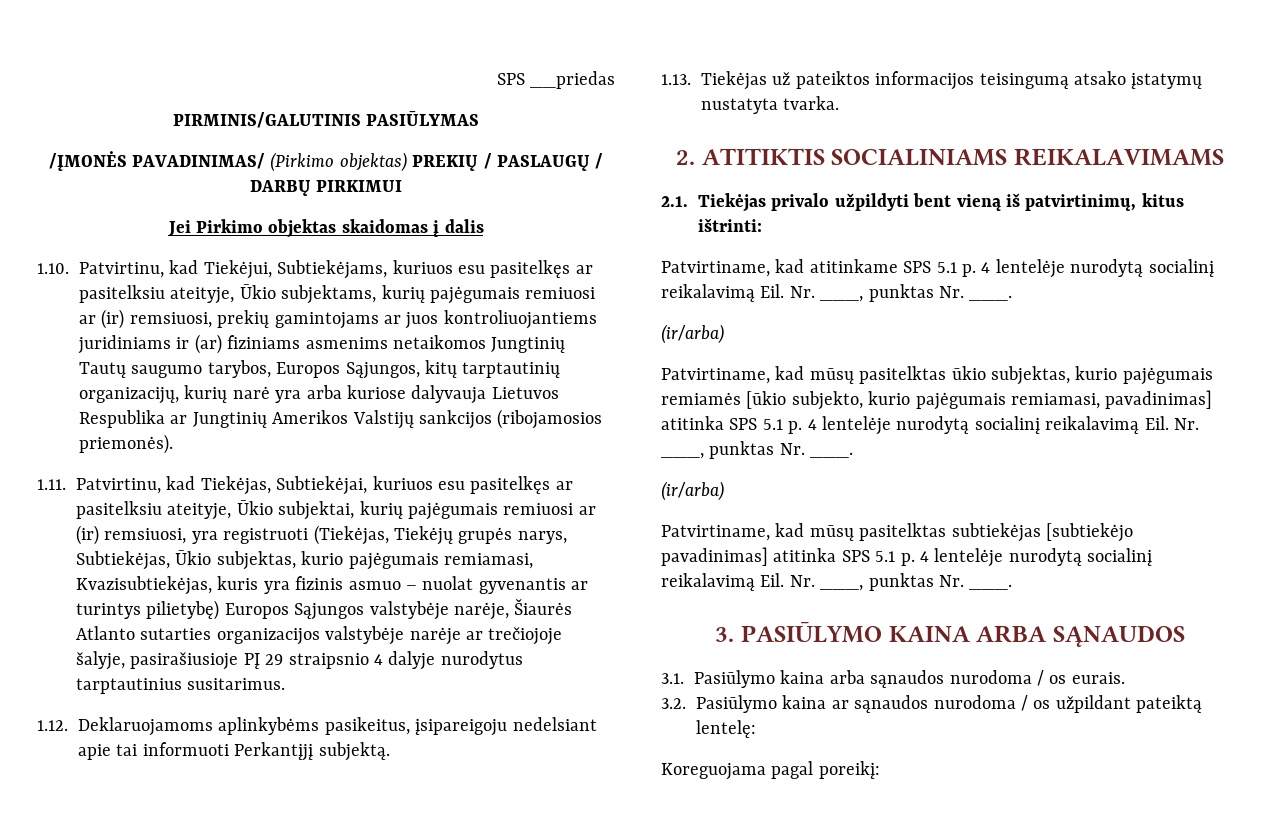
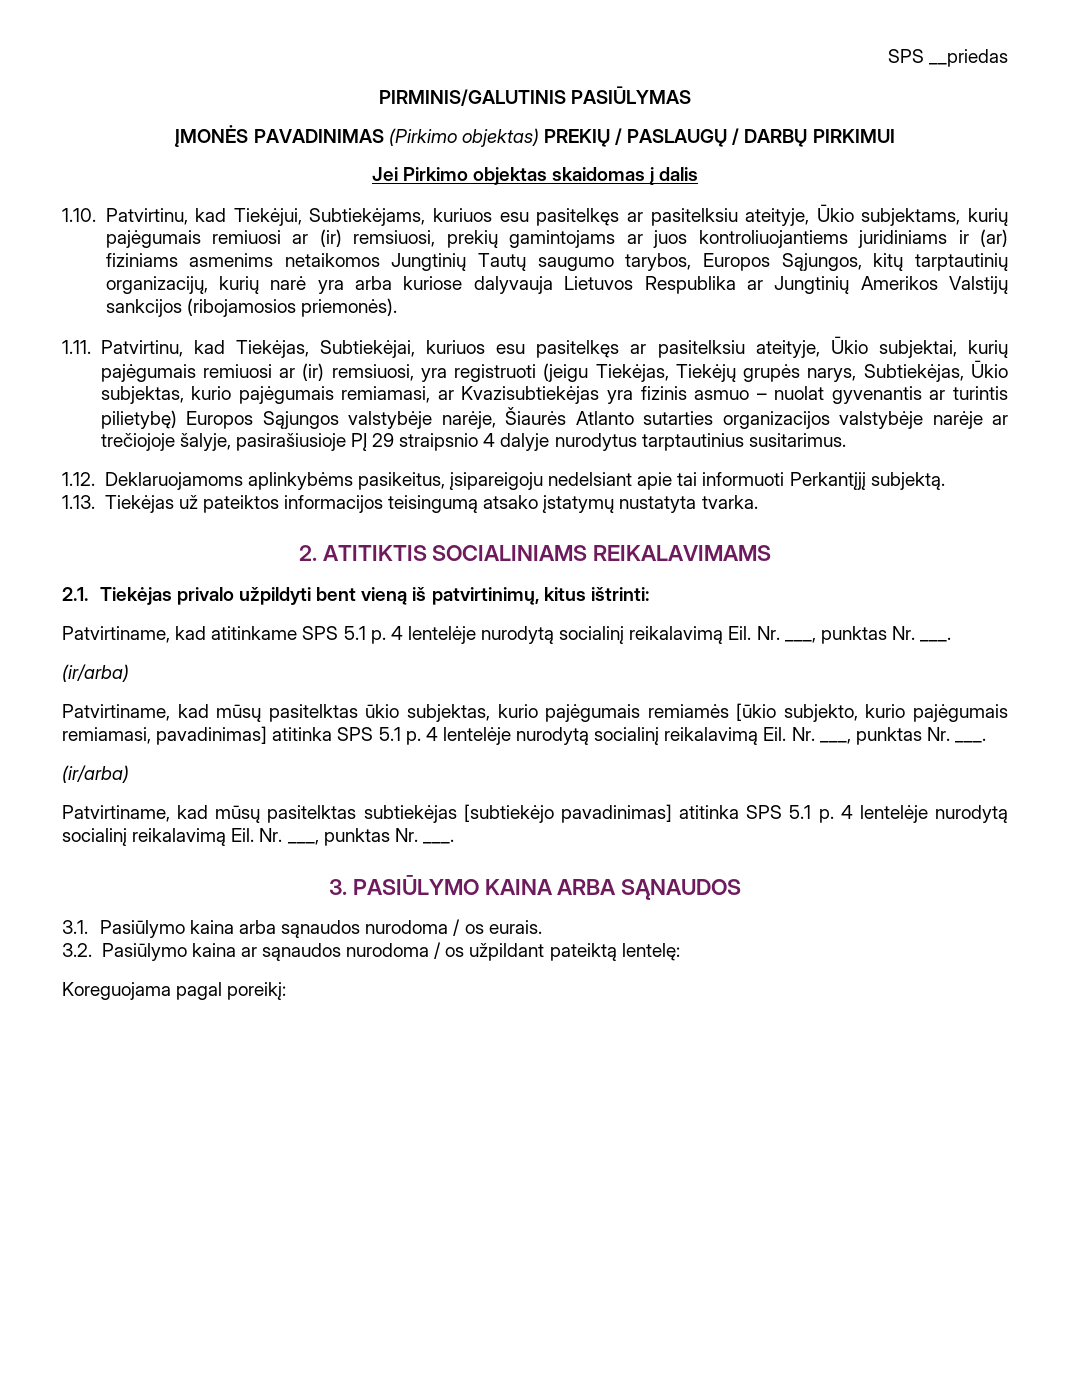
- /ĮMONĖS PAVADINIMAS/ (Pirkimo objektas) PREKIŲ / PASLAUGŲ / DARBŲ PIRKIMUI
+ ĮMONĖS PAVADINIMAS (Pirkimo objektas) PREKIŲ / PASLAUGŲ / DARBŲ PIRKIMUI
- 1.11. Patvirtinu, kad Tiekėjas, Subtiekėjai, kuriuos esu pasitelkęs ar pasitelksiu ateityje, Ūkio subjektai, kurių pajėgumais remiuosi ar (ir) remsiuosi, yra registruoti (Tiekėjas, Tiekėjų grupės narys, Subtiekėjas, Ūkio subjektas, kurio pajėgumais remiamasi, Kvazisubtiekėjas, kuris yra fizinis asmuo – nuolat gyvenantis ar turintys pilietybę) Europos Sąjungos valstybėje narėje, Šiaurės Atlanto sutarties organizacijos valstybėje narėje ar trečiojoje šalyje, pasirašiusioje PĮ 29 straipsnio 4 dalyje nurodytus tarptautinius susitarimus.
+ 1.11. Patvirtinu, kad Tiekėjas, Subtiekėjai, kuriuos esu pasitelkęs ar pasitelksiu ateityje, Ūkio subjektai, kurių pajėgumais remiuosi ar (ir) remsiuosi, yra registruoti (jeigu Tiekėjas, Tiekėjų grupės narys, Subtiekėjas, Ūkio subjektas, kurio pajėgumais remiamasi, ar Kvazisubtiekėjas yra fizinis asmuo – nuolat gyvenantis ar turintis pilietybę) Europos Sąjungos valstybėje narėje, Šiaurės Atlanto sutarties organizacijos valstybėje narėje ar trečiojoje šalyje, pasirašiusioje PĮ 29 straipsnio 4 dalyje nurodytus tarptautinius susitarimus.

